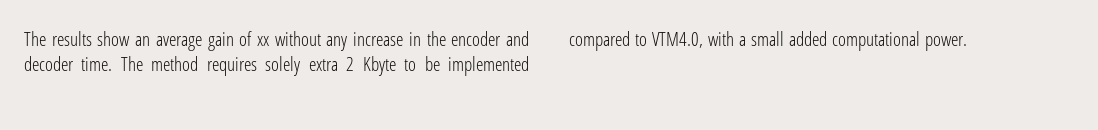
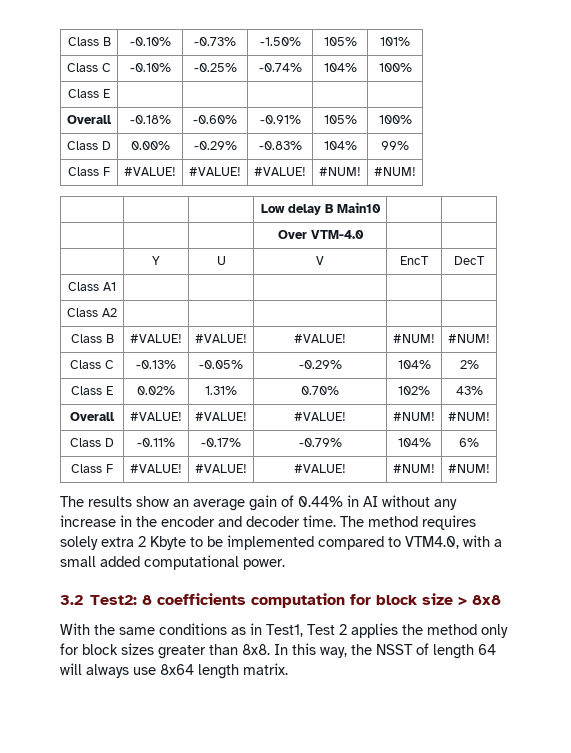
+ Class B | -0.10% | -0.73% | -1.50% | 105% | 101%
+ Class C | -0.10% | -0.25% | -0.74% | 104% | 100%
+ Class E | | | | |
+ Overall | -0.18% | -0.60% | -0.91% | 105% | 100%
+ Class D | 0.00% | -0.29% | -0.83% | 104% | 99%
+ Class F | #VALUE! | #VALUE! | #VALUE! | #NUM! | #NUM!
+ | | | Low delay B Main10 | |
+ | | | Over VTM-4.0 | |
+ | Y | U | V | EncT | DecT
+ Class A1 | | | | |
+ Class A2 | | | | |
+ Class B | #VALUE! | #VALUE! | #VALUE! | #NUM! | #NUM!
+ Class C | -0.13% | -0.05% | -0.29% | 104% | 2%
+ Class E | 0.02% | 1.31% | 0.70% | 102% | 43%
+ Overall | #VALUE! | #VALUE! | #VALUE! | #NUM! | #NUM!
+ Class D | -0.11% | -0.17% | -0.79% | 104% | 6%
+ Class F | #VALUE! | #VALUE! | #VALUE! | #NUM! | #NUM!
- The results show an average gain of xx without any increase in the encoder and decoder time.
+ The results show an average gain of 0.44% in AI without any increase in the encoder and decoder time.
+ 3.2 Test2: 8 coefficients computation for block size > 8x8
+ With the same conditions as in Test1, Test 2 applies the method only for block sizes greater than 8x8. In this way, the NSST of length 64 will always use 8x64 length matrix.

